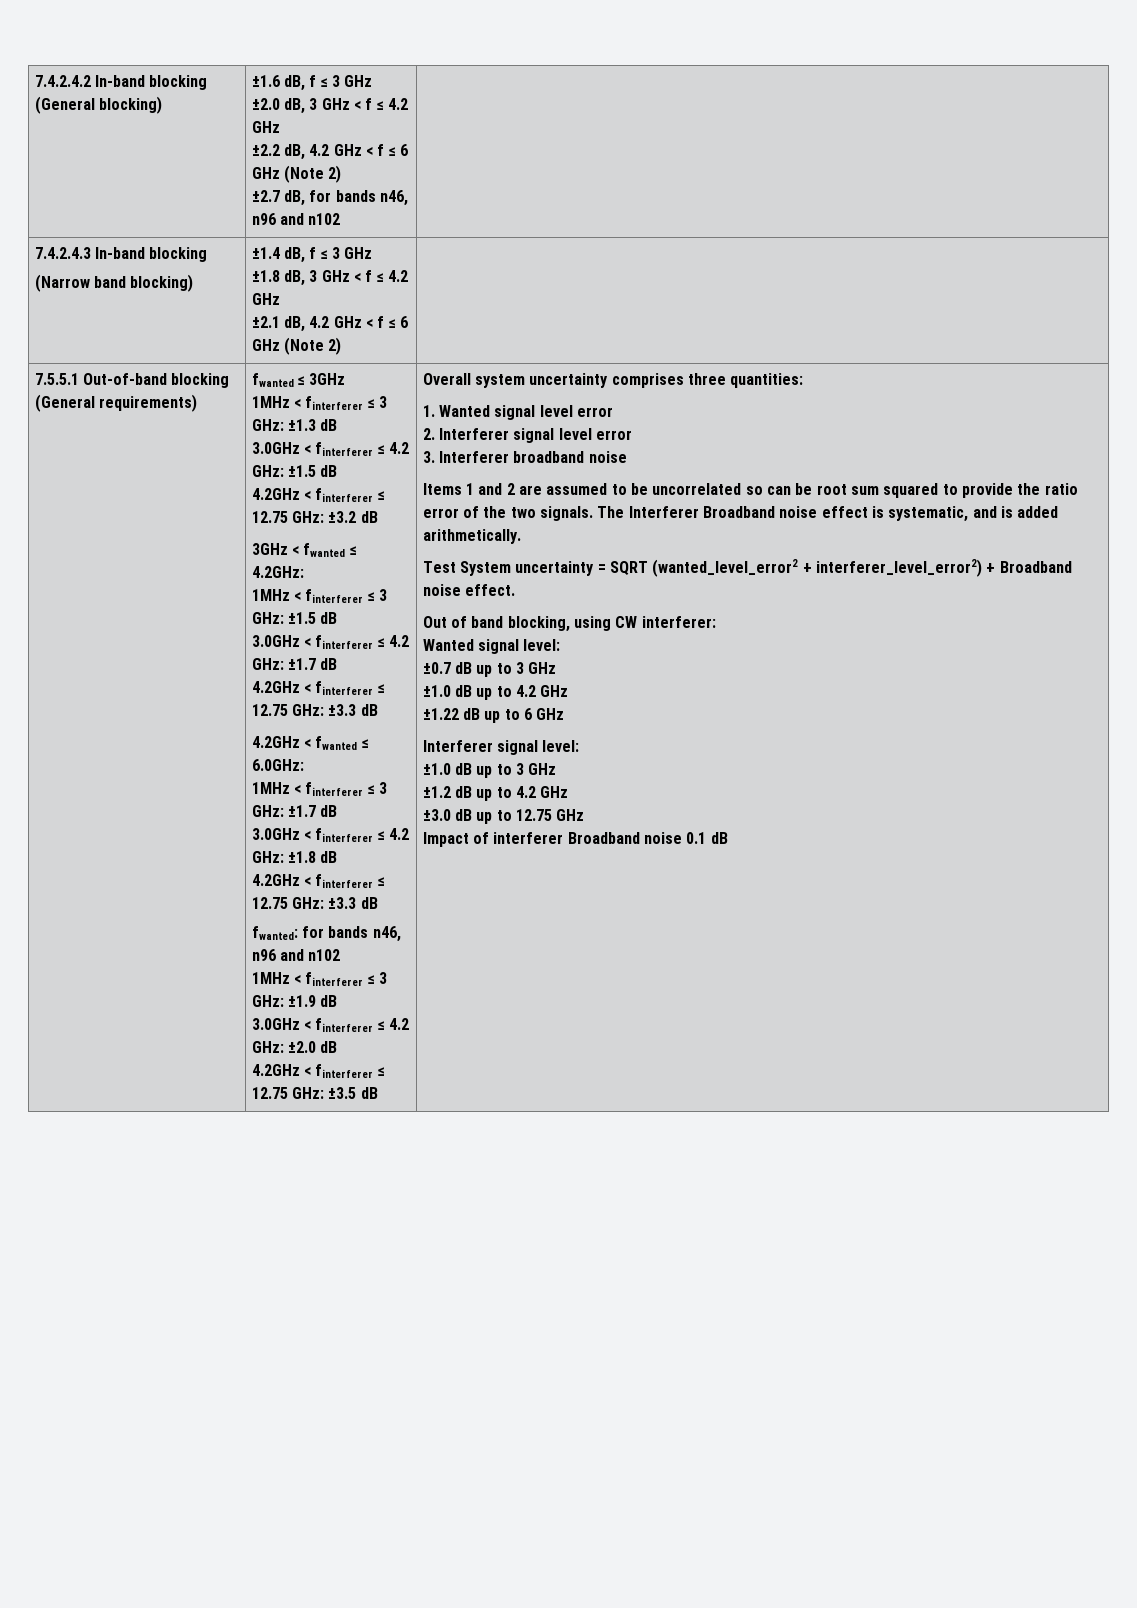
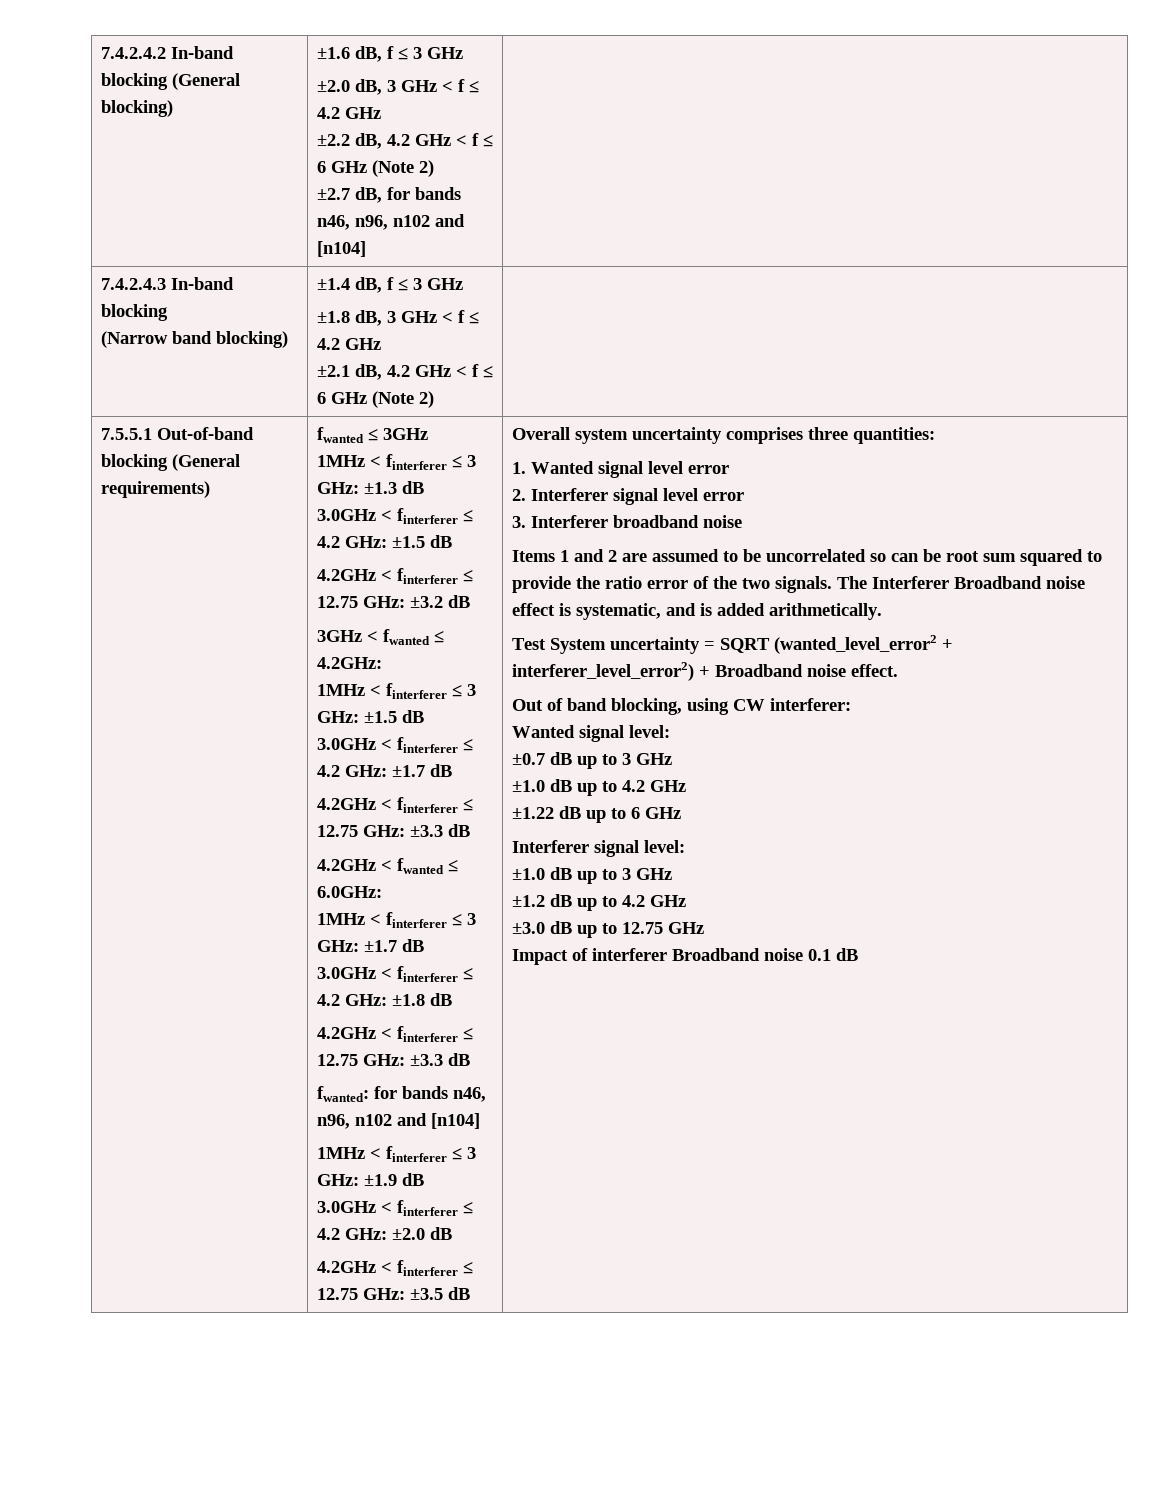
  7.4.2.4.2 In-band blocking (General blocking) | ±1.6 dB, f ≤ 3 GHz
  ±2.0 dB, 3 GHz < f ≤ 4.2 GHz
  ±2.2 dB, 4.2 GHz < f ≤ 6 GHz (Note 2)
- ±2.7 dB, for bands n46, n96 and n102 |
+ ±2.7 dB, for bands n46, n96, n102 and [n104] |
- fwanted: for bands n46, n96 and n102
+ fwanted: for bands n46, n96, n102 and [n104]

